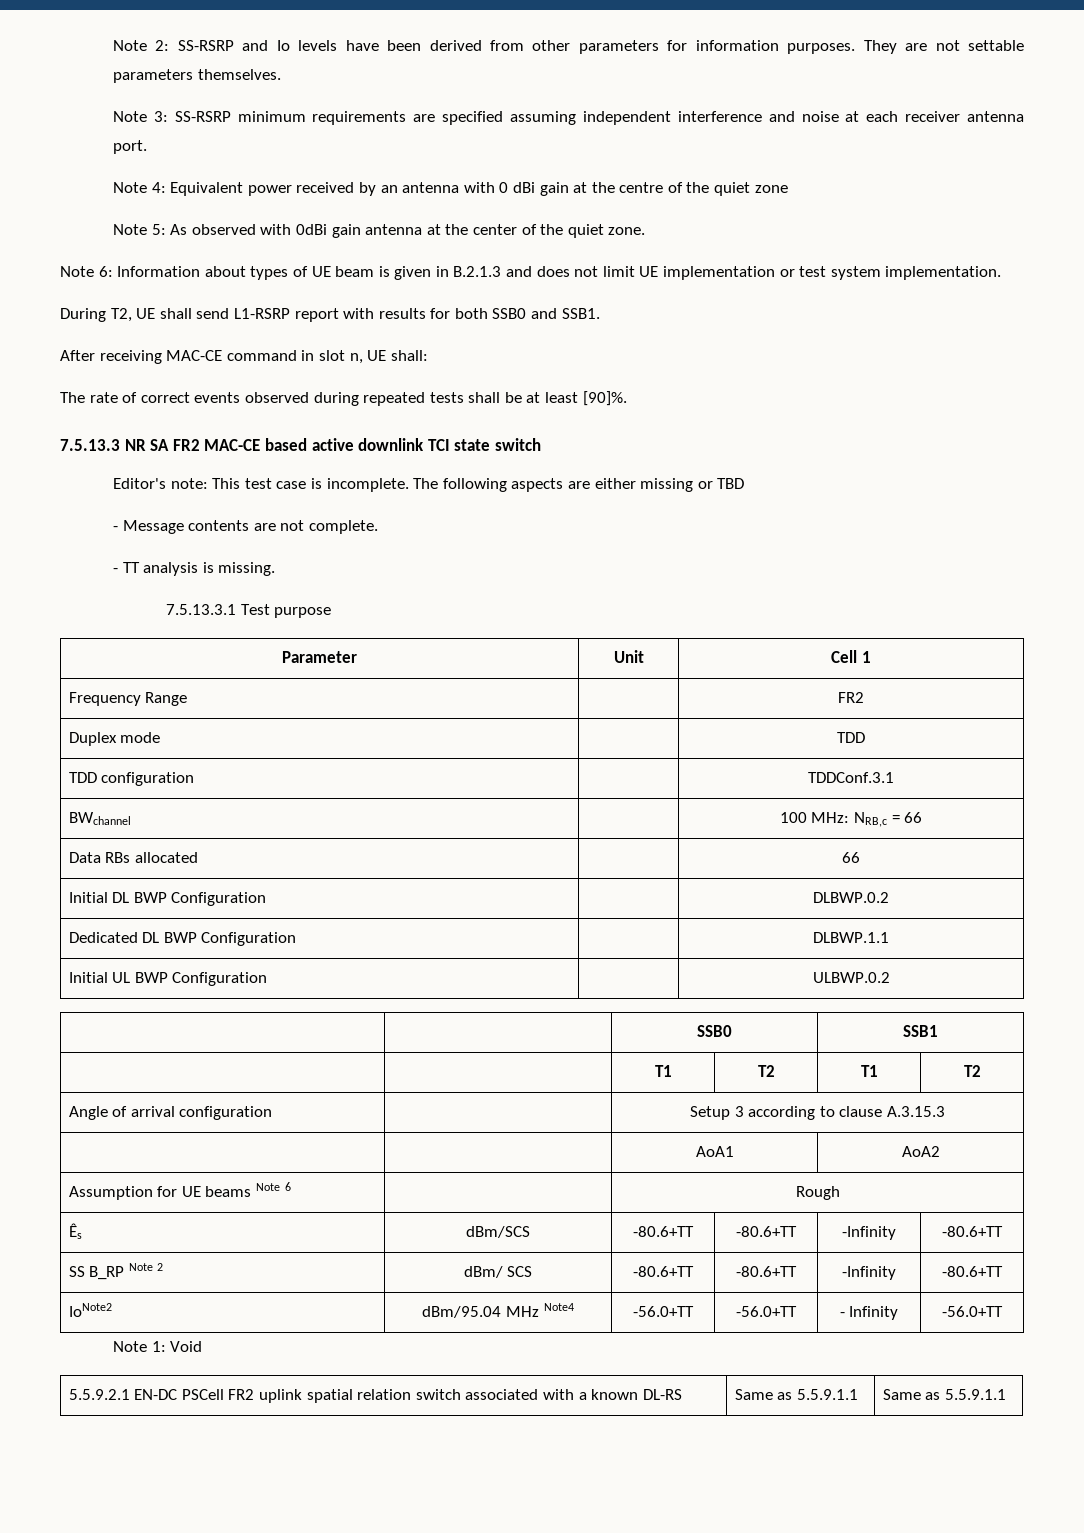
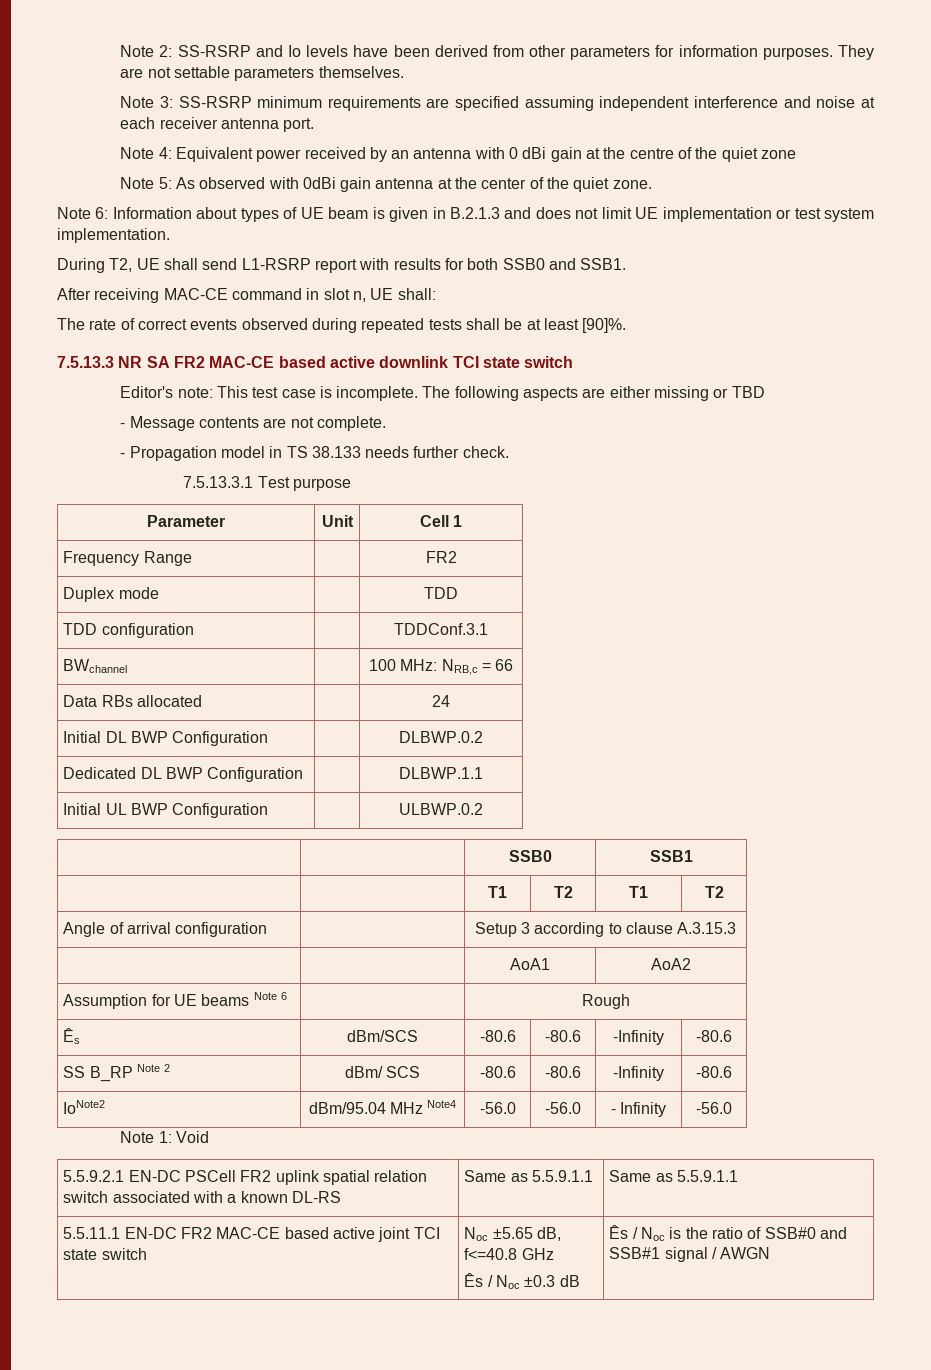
- - TT analysis is missing.
+ - Propagation model in TS 38.133 needs further check.
- Data RBs allocated | | 66
+ Data RBs allocated | | 24
- Ês | dBm/SCS | -80.6+TT | -80.6+TT | -Infinity | -80.6+TT
+ Ês | dBm/SCS | -80.6 | -80.6 | -Infinity | -80.6
- SS B_RP Note 2 | dBm/ SCS | -80.6+TT | -80.6+TT | -Infinity | -80.6+TT
+ SS B_RP Note 2 | dBm/ SCS | -80.6 | -80.6 | -Infinity | -80.6
- IoNote2 | dBm/95.04 MHz Note4 | -56.0+TT | -56.0+TT | - Infinity | -56.0+TT
+ IoNote2 | dBm/95.04 MHz Note4 | -56.0 | -56.0 | - Infinity | -56.0
+ 5.5.11.1 EN-DC FR2 MAC-CE based active joint TCI state switch | Noc ±5.65 dB, f<=40.8 GHz
+ Ês / Noc ±0.3 dB | Ês / Noc is the ratio of SSB#0 and SSB#1 signal / AWGN

